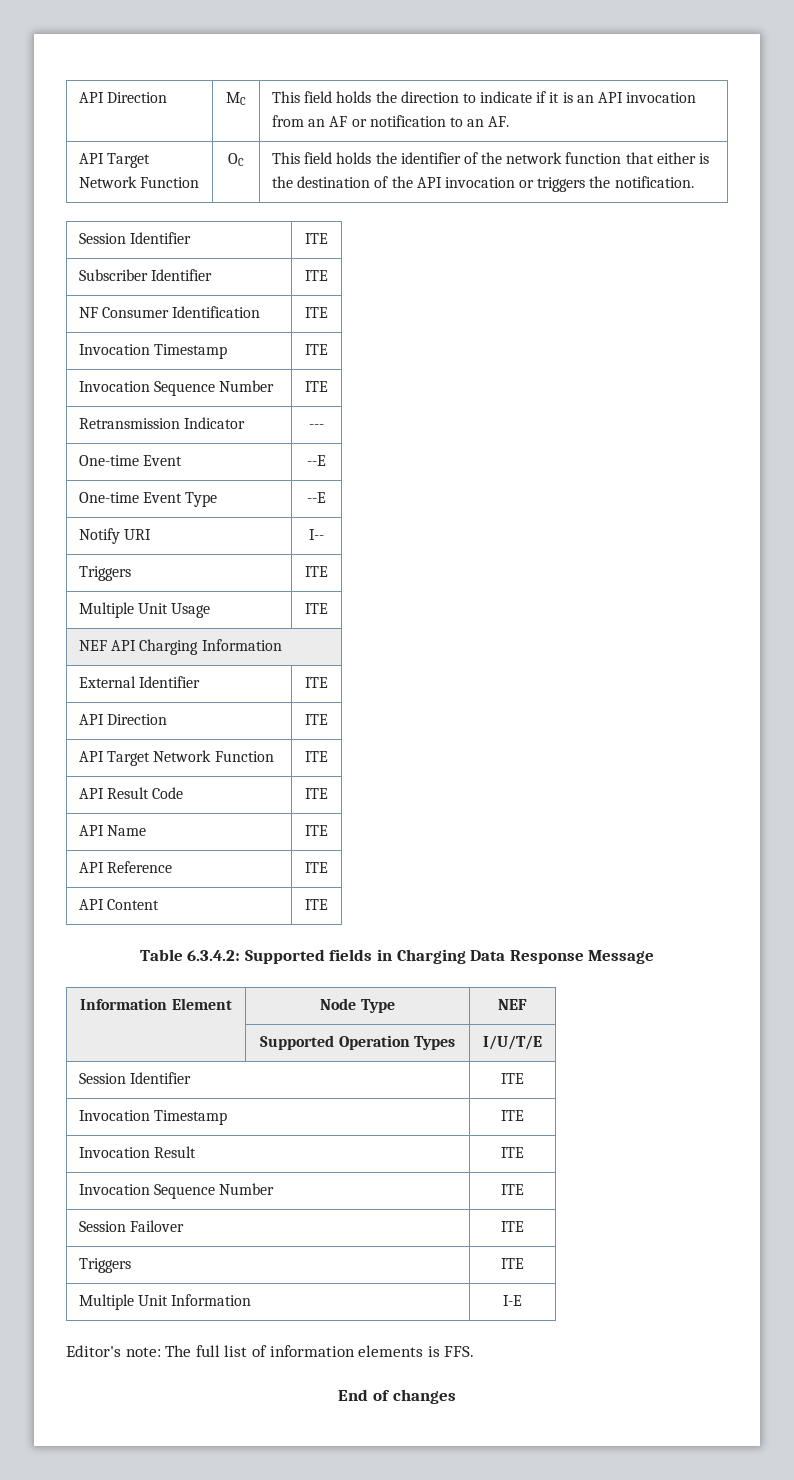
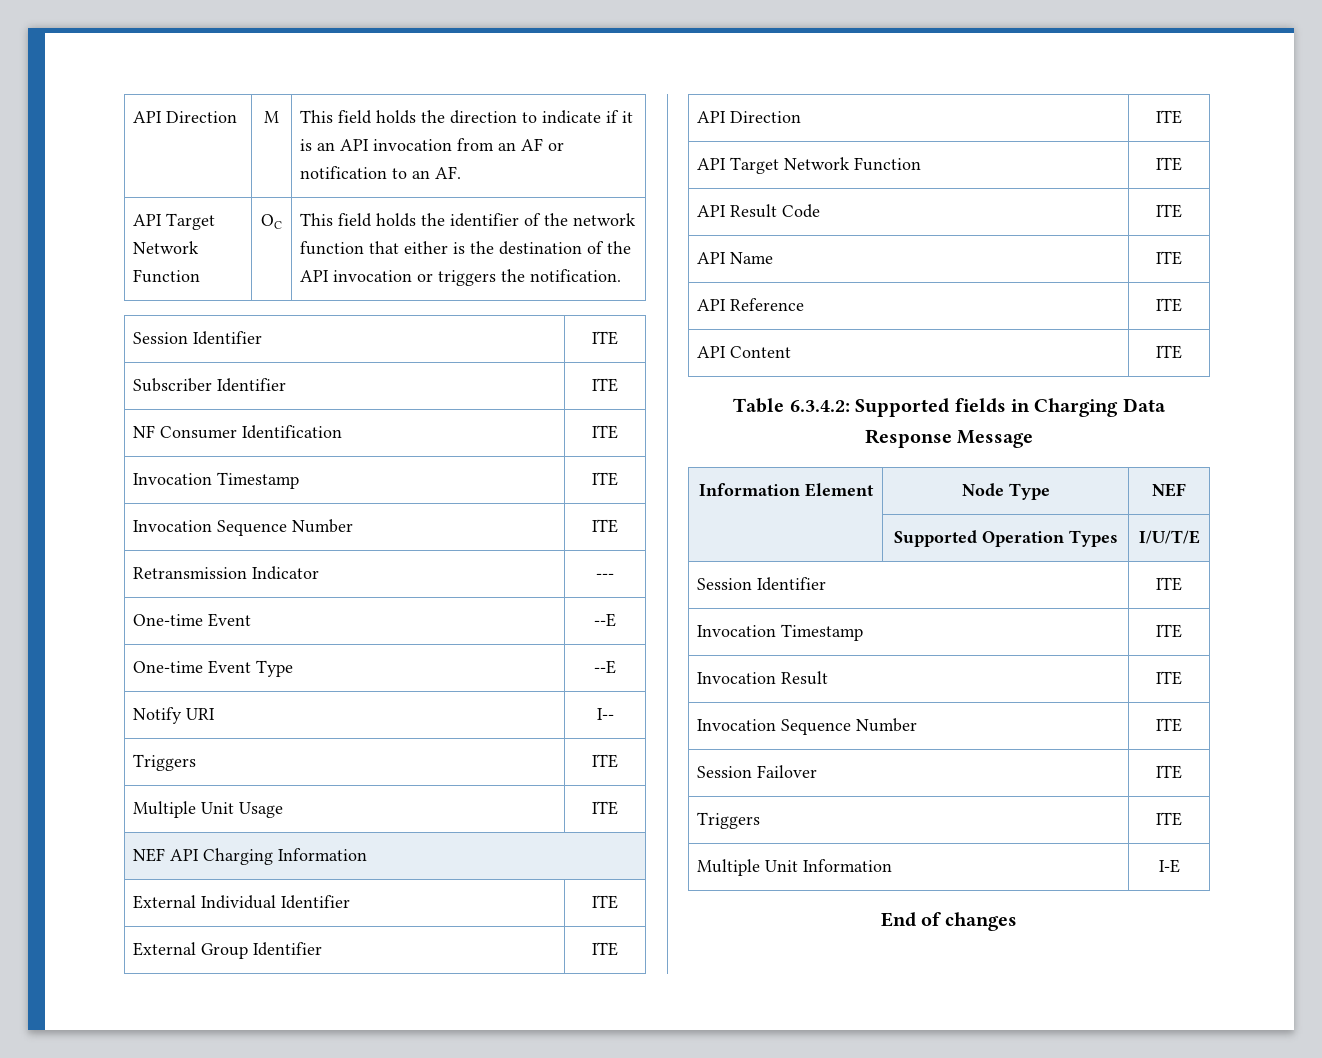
- API Direction | MC | This field holds the direction to indicate if it is an API invocation from an AF or notification to an AF.
+ API Direction | M | This field holds the direction to indicate if it is an API invocation from an AF or notification to an AF.
- External Identifier | ITE
+ External Individual Identifier | ITE
+ External Group Identifier | ITE
- Editor's note: The full list of information elements is FFS.

